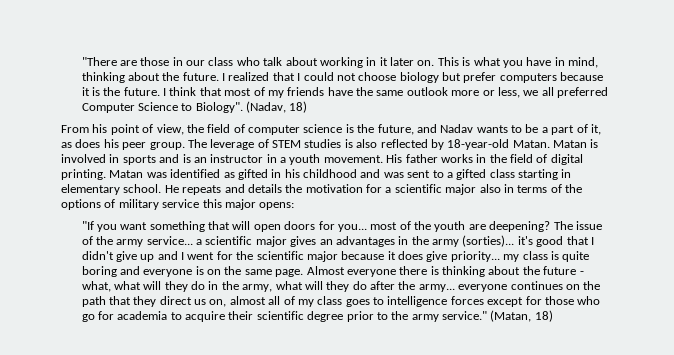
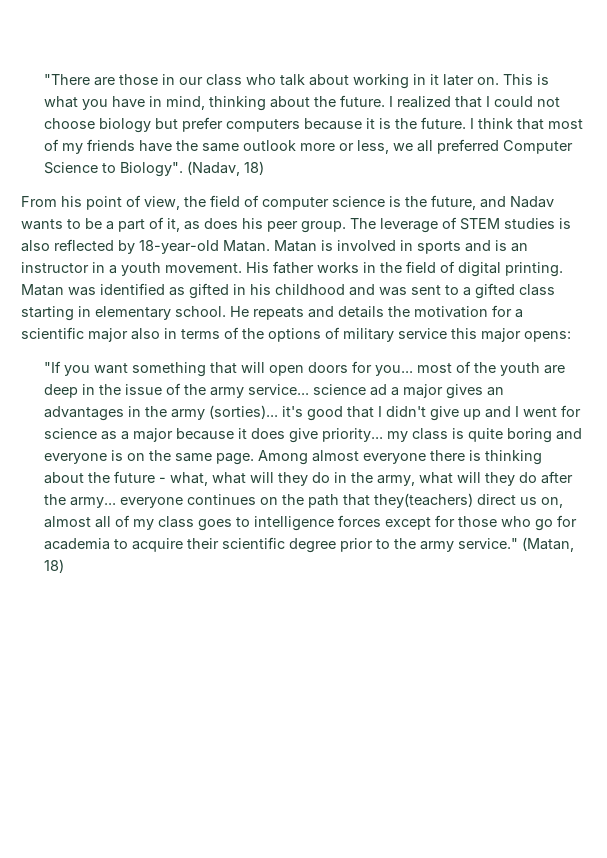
- "If you want something that will open doors for you... most of the youth are deepening? The issue of the army service... a scientific major gives an advantages in the army (sorties)... it's good that I didn't give up and I went for the scientific major because it does give priority... my class is quite boring and everyone is on the same page.
+ "If you want something that will open doors for you... most of the youth are deep in the issue of the army service... science ad a major gives an advantages in the army (sorties)... it's good that I didn't give up and I went for science as a major because it does give priority... my class is quite boring and everyone is on the same page.
- Almost everyone there is thinking about the future - what, what will they do in the army, what will they do after the army... everyone continues on the path that they direct us on, almost all of my class goes to intelligence forces except for those who go for academia to acquire their scientific degree prior to the army service."
+ Among almost everyone there is thinking about the future - what, what will they do in the army, what will they do after the army... everyone continues on the path that they(teachers) direct us on, almost all of my class goes to intelligence forces except for those who go for academia to acquire their scientific degree prior to the army service."

